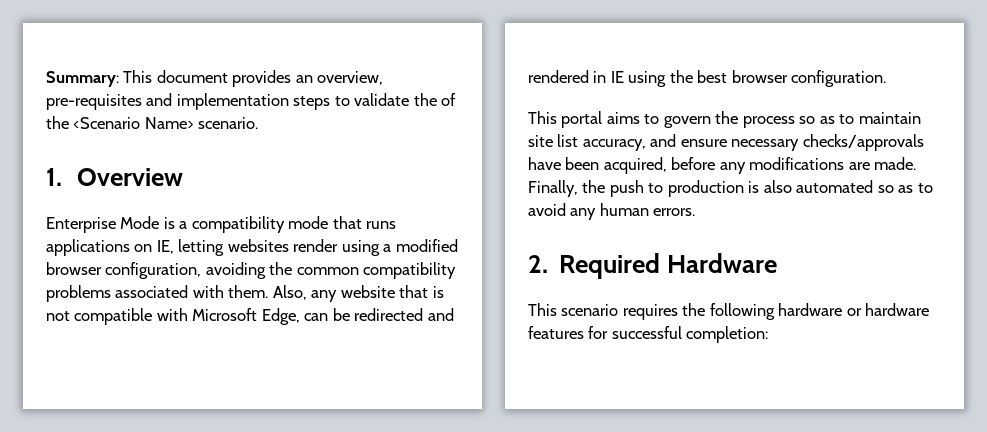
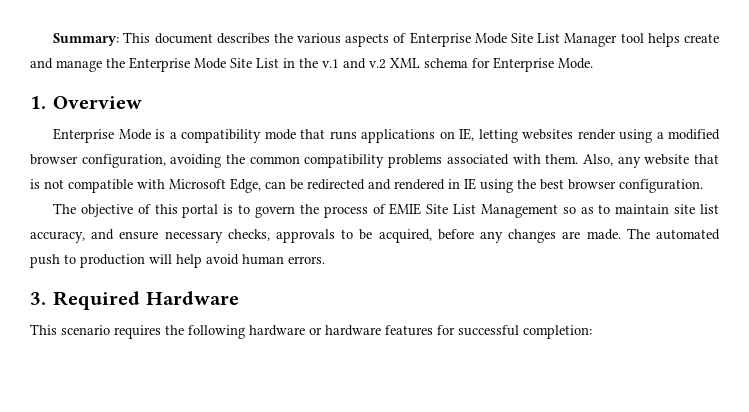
- Summary: This document provides an overview, pre-requisites and implementation steps to validate the of the <Scenario Name> scenario.
+ Summary: This document describes the various aspects of Enterprise Mode Site List Manager tool helps create and manage the Enterprise Mode Site List in the v.1 and v.2 XML schema for Enterprise Mode.
- This portal aims to govern the process so as to maintain site list accuracy, and ensure necessary checks/approvals have been acquired, before any modifications are made.
+ The objective of this portal is to govern the process of EMIE Site List Management so as to maintain site list accuracy, and ensure necessary checks, approvals to be acquired, before any changes are made.
- Finally, the push to production is also automated so as to avoid any human errors.
+ The automated push to production will help avoid human errors.
- 2. Required Hardware
+ 3. Required Hardware

